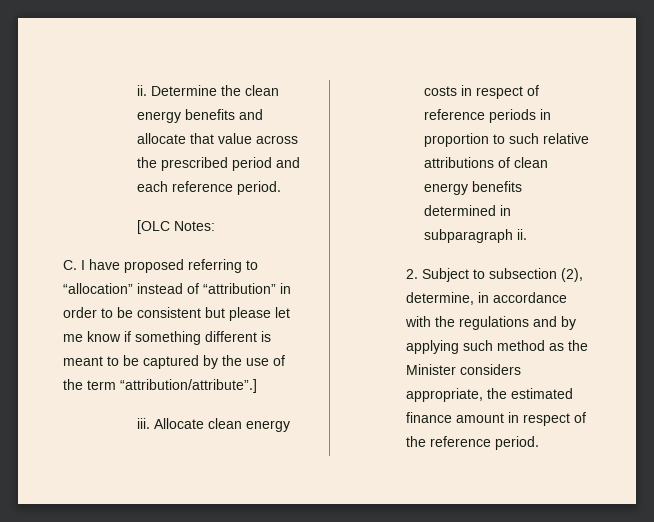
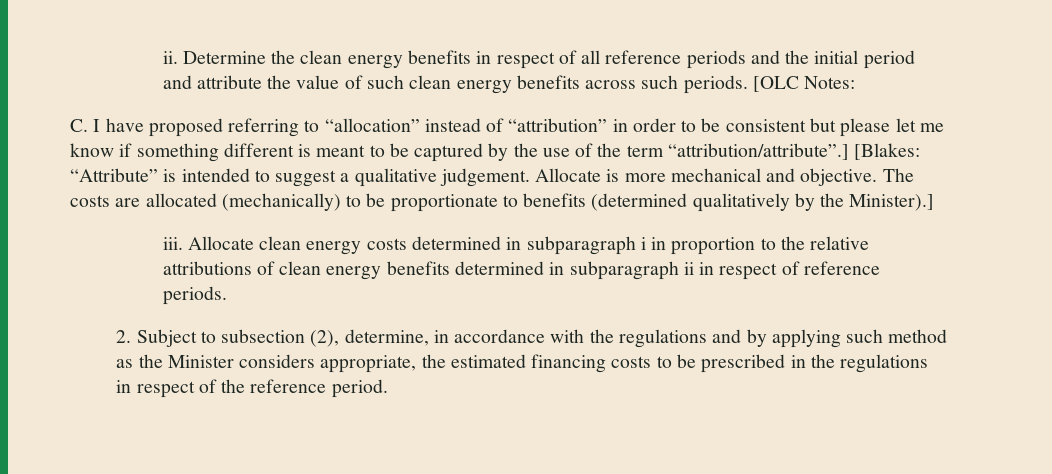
- Determine the clean energy benefits and allocate that value across the prescribed period and each reference period.
- [OLC Notes:
+ Determine the clean energy benefits in respect of all reference periods and the initial period and attribute the value of such clean energy benefits across such periods. [OLC Notes:
+ [Blakes: “Attribute” is intended to suggest a qualitative judgement. Allocate is more mechanical and objective. The costs are allocated (mechanically) to be proportionate to benefits (determined qualitatively by the Minister).]
- Allocate clean energy costs in respect of reference periods in proportion to such relative attributions of clean energy benefits determined in subparagraph ii.
+ Allocate clean energy costs determined in subparagraph i in proportion to the relative attributions of clean energy benefits determined in subparagraph ii in respect of reference periods.
- 2. Subject to subsection (2), determine, in accordance with the regulations and by applying such method as the Minister considers appropriate, the estimated finance amount in respect of the reference period.
+ 2. Subject to subsection (2), determine, in accordance with the regulations and by applying such method as the Minister considers appropriate, the estimated financing costs to be prescribed in the regulations in respect of the reference period.

